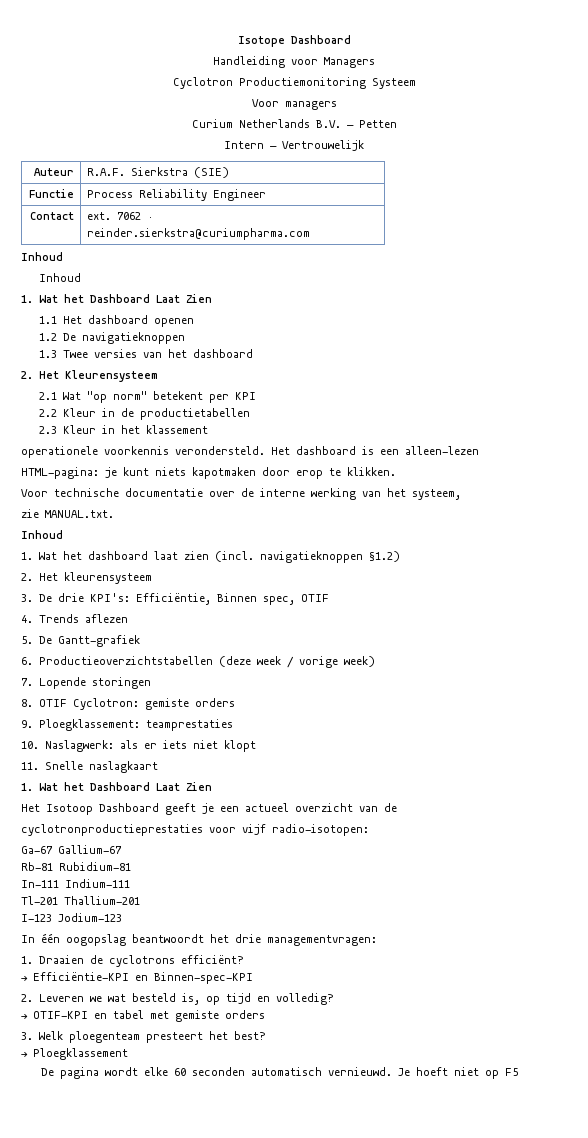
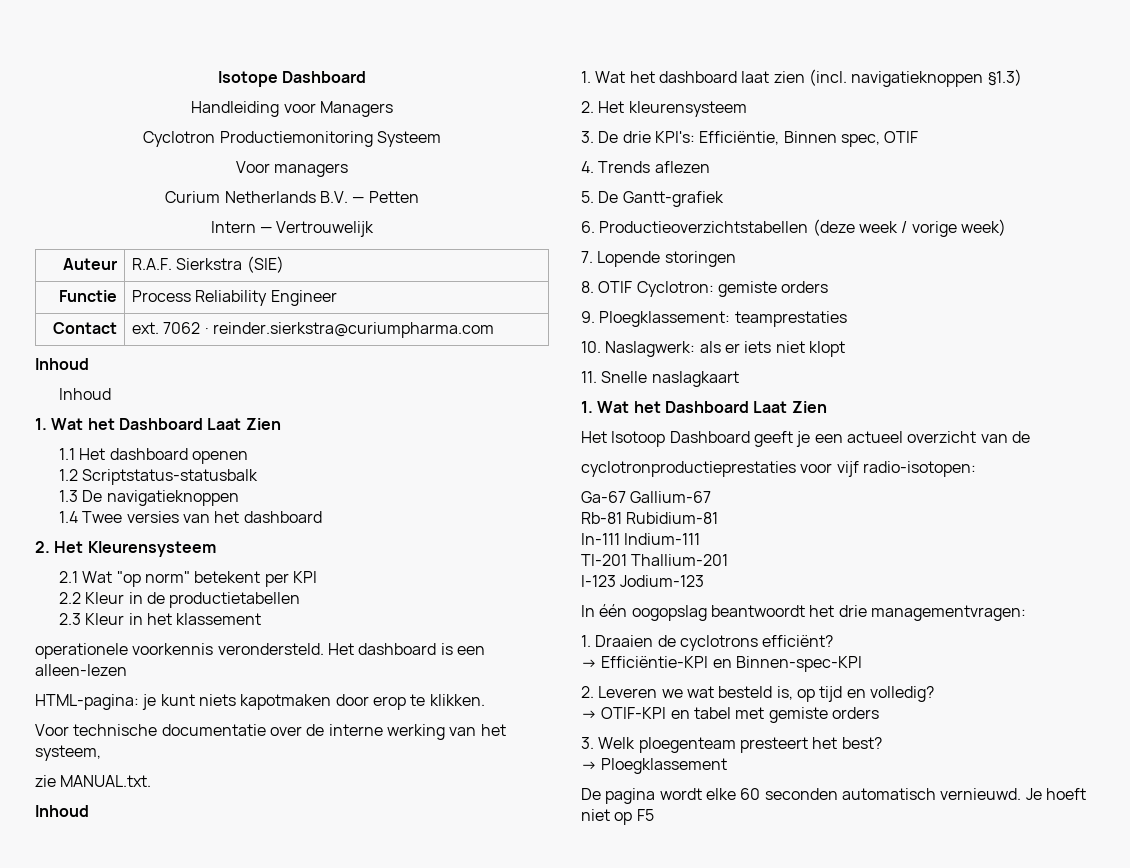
- 1.2 De navigatieknoppen
+ 1.2 Scriptstatus-statusbalk
+ 1.3 De navigatieknoppen
- 1.3 Twee versies van het dashboard
+ 1.4 Twee versies van het dashboard
- 1. Wat het dashboard laat zien (incl. navigatieknoppen §1.2)
+ 1. Wat het dashboard laat zien (incl. navigatieknoppen §1.3)

